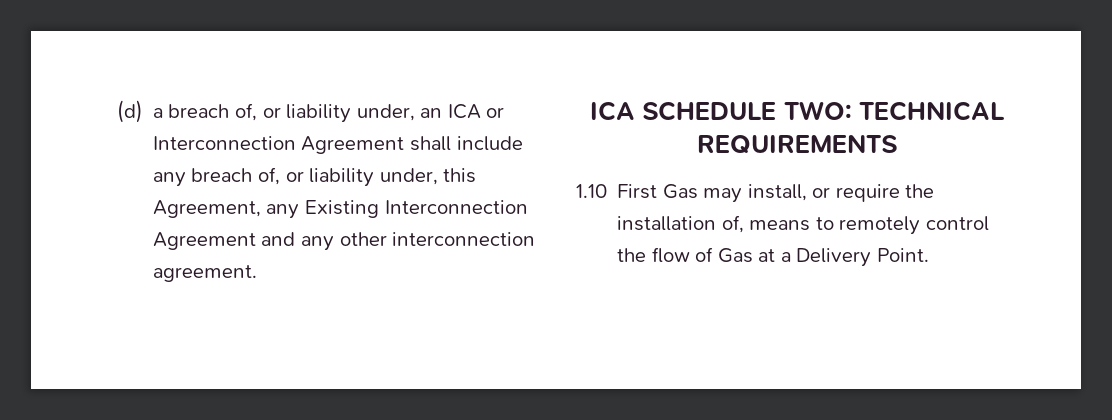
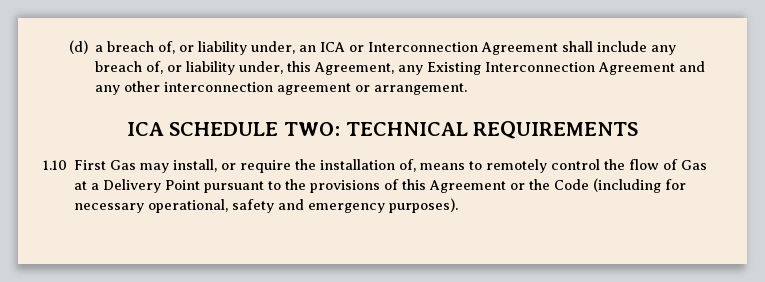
- (d) a breach of, or liability under, an ICA or Interconnection Agreement shall include any breach of, or liability under, this Agreement, any Existing Interconnection Agreement and any other interconnection agreement.
+ (d) a breach of, or liability under, an ICA or Interconnection Agreement shall include any breach of, or liability under, this Agreement, any Existing Interconnection Agreement and any other interconnection agreement or arrangement.
- 1.10 First Gas may install, or require the installation of, means to remotely control the flow of Gas at a Delivery Point.
+ 1.10 First Gas may install, or require the installation of, means to remotely control the flow of Gas at a Delivery Point pursuant to the provisions of this Agreement or the Code (including for necessary operational, safety and emergency purposes).

